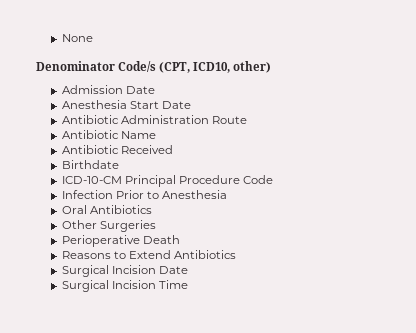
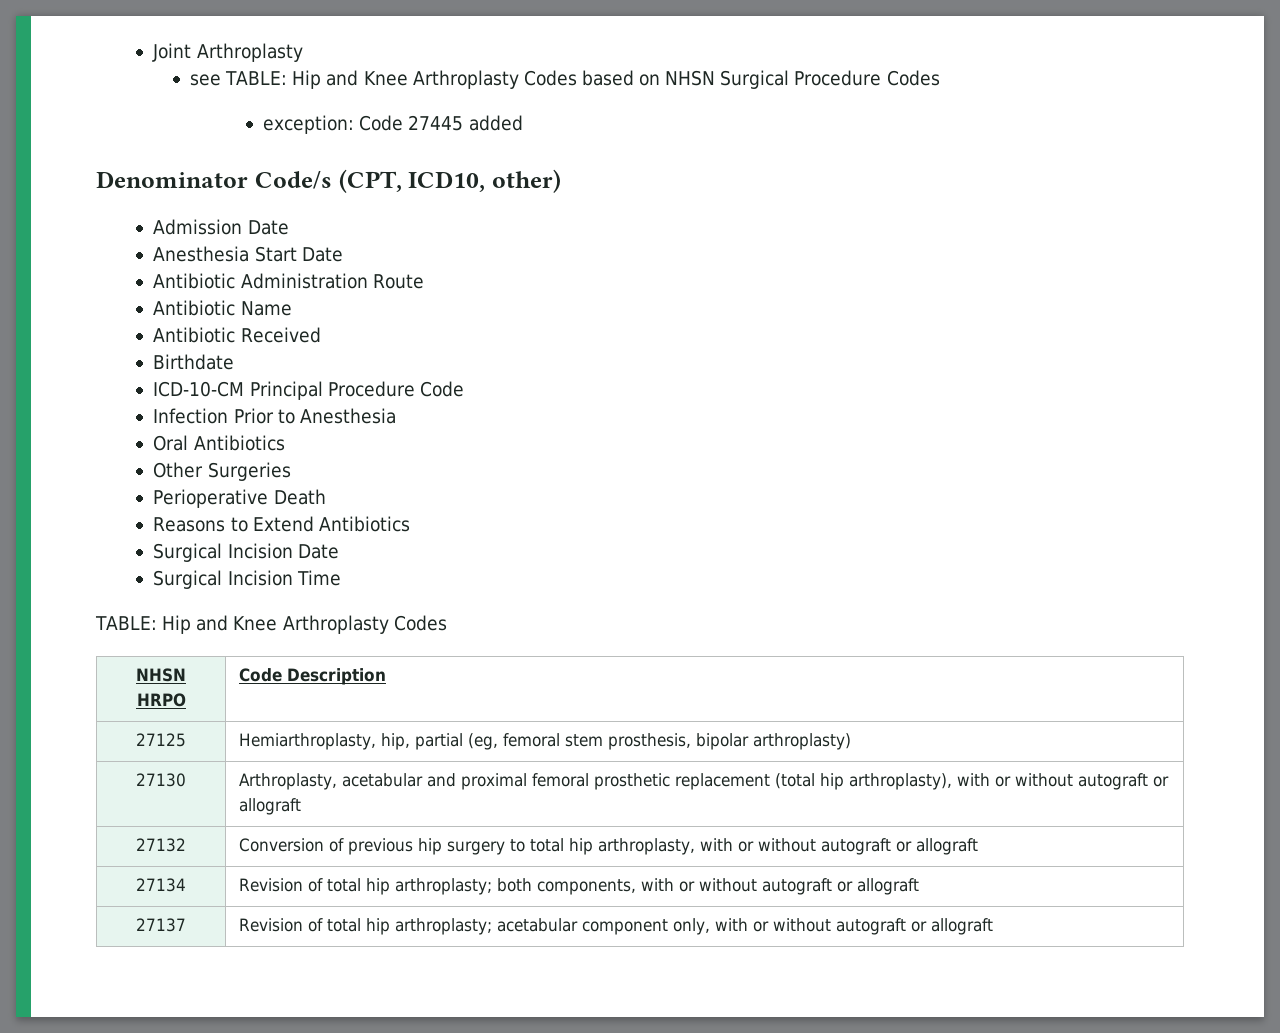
- None
+ Joint Arthroplasty
+ see TABLE: Hip and Knee Arthroplasty Codes based on NHSN Surgical Procedure Codes
+ exception: Code 27445 added
  Surgical Incision Time
+ TABLE: Hip and Knee Arthroplasty Codes
+ NHSN HRPO | Code Description
+ 27125 | Hemiarthroplasty, hip, partial (eg, femoral stem prosthesis, bipolar arthroplasty)
+ 27130 | Arthroplasty, acetabular and proximal femoral prosthetic replacement (total hip arthroplasty), with or without autograft or allograft
+ 27132 | Conversion of previous hip surgery to total hip arthroplasty, with or without autograft or allograft
+ 27134 | Revision of total hip arthroplasty; both components, with or without autograft or allograft
+ 27137 | Revision of total hip arthroplasty; acetabular component only, with or without autograft or allograft

